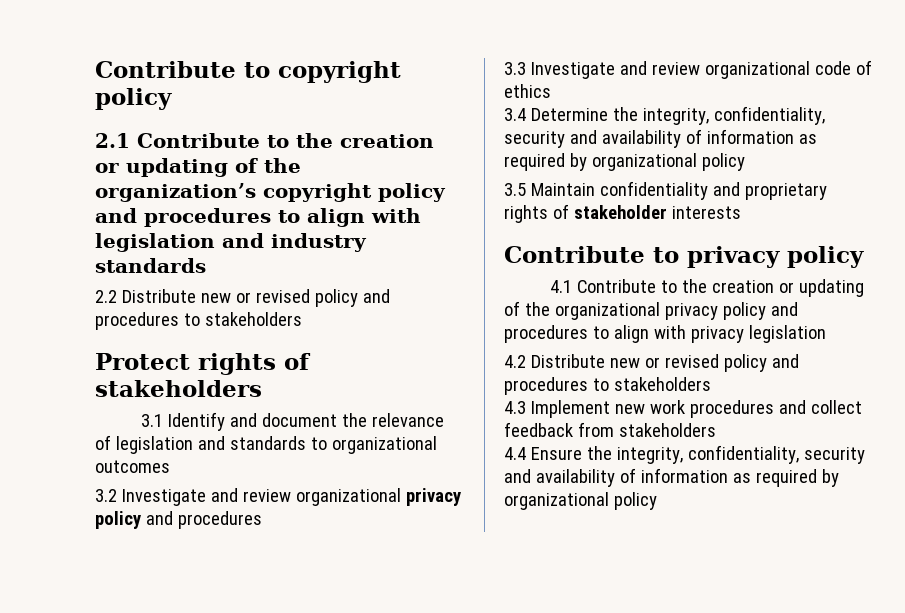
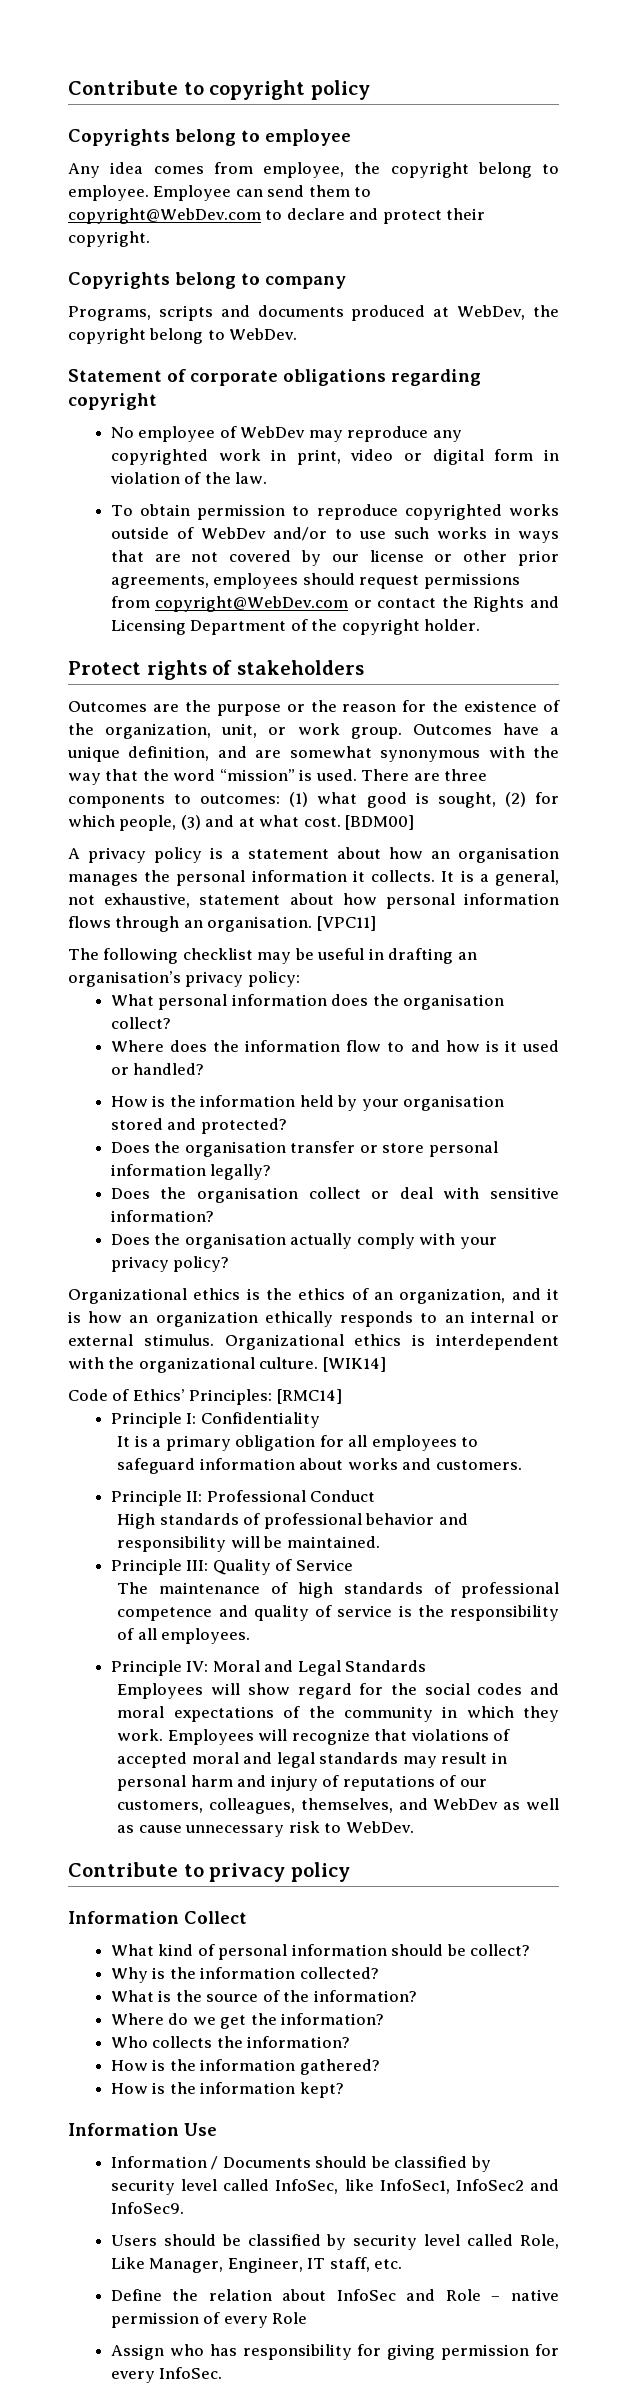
- 2.1 Contribute to the creation or updating of the organization’s copyright policy and procedures to align with legislation and industry standards
- 2.2 Distribute new or revised policy and procedures to stakeholders
+ Copyrights belong to employee
+ Any idea comes from employee, the copyright belong to employee. Employee can send them to copyright@WebDev.com to declare and protect their copyright.
+ Copyrights belong to company
+ Programs, scripts and documents produced at WebDev, the copyright belong to WebDev.
+ Statement of corporate obligations regarding copyright
+ No employee of WebDev may reproduce any copyrighted work in print, video or digital form in violation of the law.
+ To obtain permission to reproduce copyrighted works outside of WebDev and/or to use such works in ways that are not covered by our license or other prior agreements, employees should request permissions from copyright@WebDev.com or contact the Rights and Licensing Department of the copyright holder.
  Protect rights of stakeholders
- 3.1 Identify and document the relevance of legislation and standards to organizational outcomes
- 3.2 Investigate and review organizational privacy policy and procedures
- 3.3 Investigate and review organizational code of ethics
- 3.4 Determine the integrity, confidentiality, security and availability of information as required by organizational policy
- 3.5 Maintain confidentiality and proprietary rights of stakeholder interests
+ Outcomes are the purpose or the reason for the existence of the organization, unit, or work group. Outcomes have a unique definition, and are somewhat synonymous with the way that the word “mission” is used. There are three components to outcomes: (1) what good is sought, (2) for which people, (3) and at what cost. [BDM00]
+ A privacy policy is a statement about how an organisation manages the personal information it collects. It is a general, not exhaustive, statement about how personal information flows through an organisation. [VPC11]
+ The following checklist may be useful in drafting an organisation’s privacy policy:
+ What personal information does the organisation collect?
+ Where does the information flow to and how is it used or handled?
+ How is the information held by your organisation stored and protected?
+ Does the organisation transfer or store personal information legally?
+ Does the organisation collect or deal with sensitive information?
+ Does the organisation actually comply with your privacy policy?
+ Organizational ethics is the ethics of an organization, and it is how an organization ethically responds to an internal or external stimulus. Organizational ethics is interdependent with the organizational culture. [WIK14]
+ Code of Ethics’ Principles: [RMC14]
+ Principle I: Confidentiality
+ It is a primary obligation for all employees to safeguard information about works and customers.
+ Principle II: Professional Conduct
+ High standards of professional behavior and responsibility will be maintained.
+ Principle III: Quality of Service
+ The maintenance of high standards of professional competence and quality of service is the responsibility of all employees.
+ Principle IV: Moral and Legal Standards
+ Employees will show regard for the social codes and moral expectations of the community in which they work. Employees will recognize that violations of accepted moral and legal standards may result in personal harm and injury of reputations of our customers, colleagues, themselves, and WebDev as well as cause unnecessary risk to WebDev.
  Contribute to privacy policy
- 4.1 Contribute to the creation or updating of the organizational privacy policy and procedures to align with privacy legislation
- 4.2 Distribute new or revised policy and procedures to stakeholders
- 4.3 Implement new work procedures and collect feedback from stakeholders
- 4.4 Ensure the integrity, confidentiality, security and availability of information as required by organizational policy
+ Information Collect
+ What kind of personal information should be collect?
+ Why is the information collected?
+ What is the source of the information?
+ Where do we get the information?
+ Who collects the information?
+ How is the information gathered?
+ How is the information kept?
+ Information Use
+ Information / Documents should be classified by security level called InfoSec, like InfoSec1, InfoSec2 and InfoSec9.
+ Users should be classified by security level called Role, Like Manager, Engineer, IT staff, etc.
+ Define the relation about InfoSec and Role – native permission of every Role
+ Assign who has responsibility for giving permission for every InfoSec.

